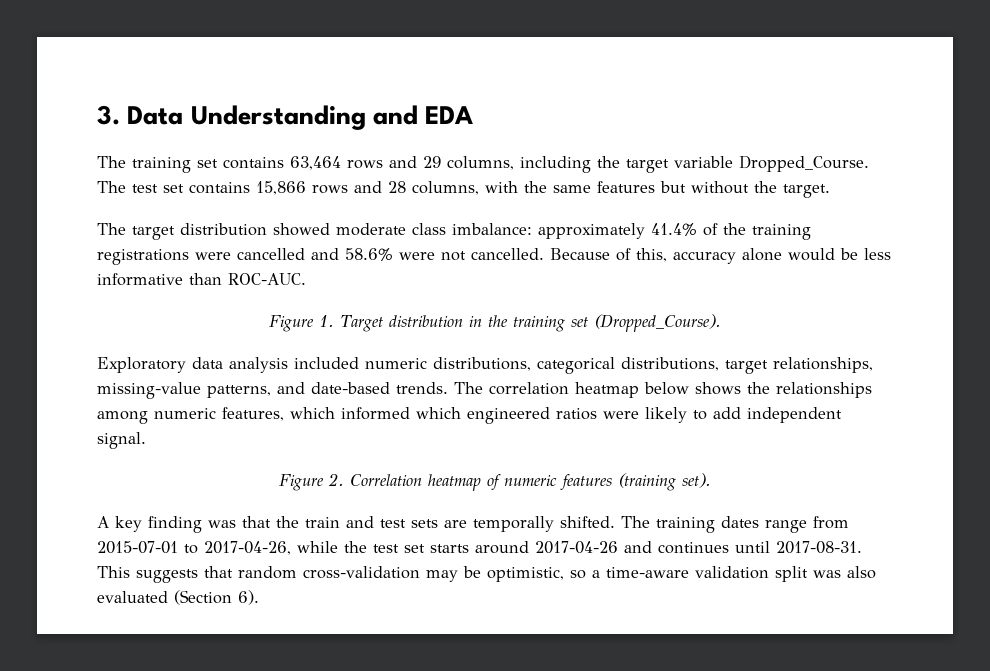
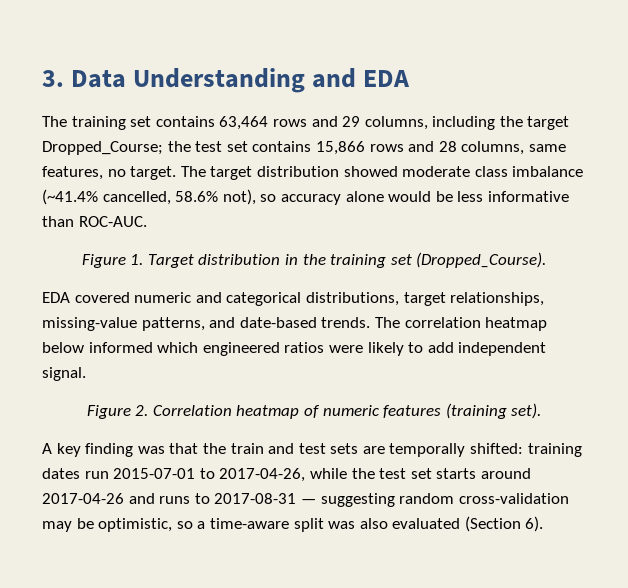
- The training set contains 63,464 rows and 29 columns, including the target variable Dropped_Course. The test set contains 15,866 rows and 28 columns, with the same features but without the target.
- The target distribution showed moderate class imbalance: approximately 41.4% of the training registrations were cancelled and 58.6% were not cancelled. Because of this, accuracy alone would be less informative than ROC-AUC.
+ The training set contains 63,464 rows and 29 columns, including the target Dropped_Course; the test set contains 15,866 rows and 28 columns, same features, no target. The target distribution showed moderate class imbalance (~41.4% cancelled, 58.6% not), so accuracy alone would be less informative than ROC-AUC.
- Exploratory data analysis included numeric distributions, categorical distributions, target relationships, missing-value patterns, and date-based trends.
+ EDA covered numeric and categorical distributions, target relationships, missing-value patterns, and date-based trends.
- The correlation heatmap below shows the relationships among numeric features, which informed which engineered ratios were likely to add independent signal.
+ The correlation heatmap below informed which engineered ratios were likely to add independent signal.
- A key finding was that the train and test sets are temporally shifted. The training dates range from 2015-07-01 to 2017-04-26, while the test set starts around 2017-04-26 and continues until 2017-08-31. This suggests that random cross-validation may be optimistic, so a time-aware validation split was also evaluated (Section 6).
+ A key finding was that the train and test sets are temporally shifted: training dates run 2015-07-01 to 2017-04-26, while the test set starts around 2017-04-26 and runs to 2017-08-31 — suggesting random cross-validation may be optimistic, so a time-aware split was also evaluated (Section 6).

